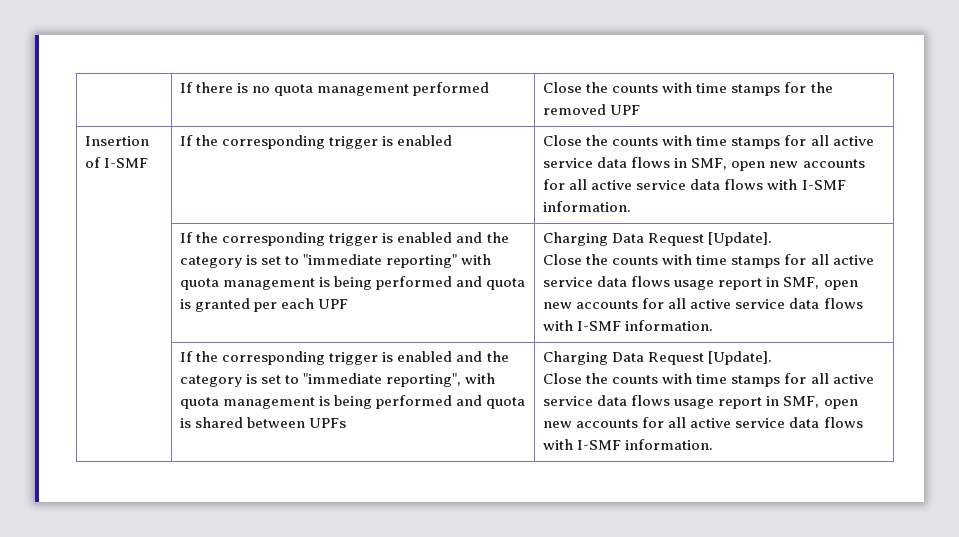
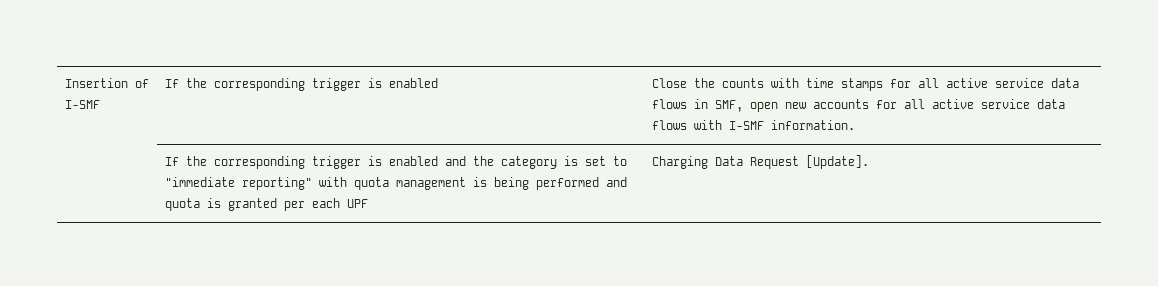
- | If there is no quota management performed | Close the counts with time stamps for the removed UPF
  If the corresponding trigger is enabled and the category is set to "immediate reporting" with quota management is being performed and quota is granted per each UPF | Charging Data Request [Update].
- Close the counts with time stamps for all active service data flows usage report in SMF, open new accounts for all active service data flows with I-SMF information.
- | If the corresponding trigger is enabled and the category is set to "immediate reporting", with quota management is being performed and quota is shared between UPFs | Charging Data Request [Update].
- Close the counts with time stamps for all active service data flows usage report in SMF, open new accounts for all active service data flows with I-SMF information.

